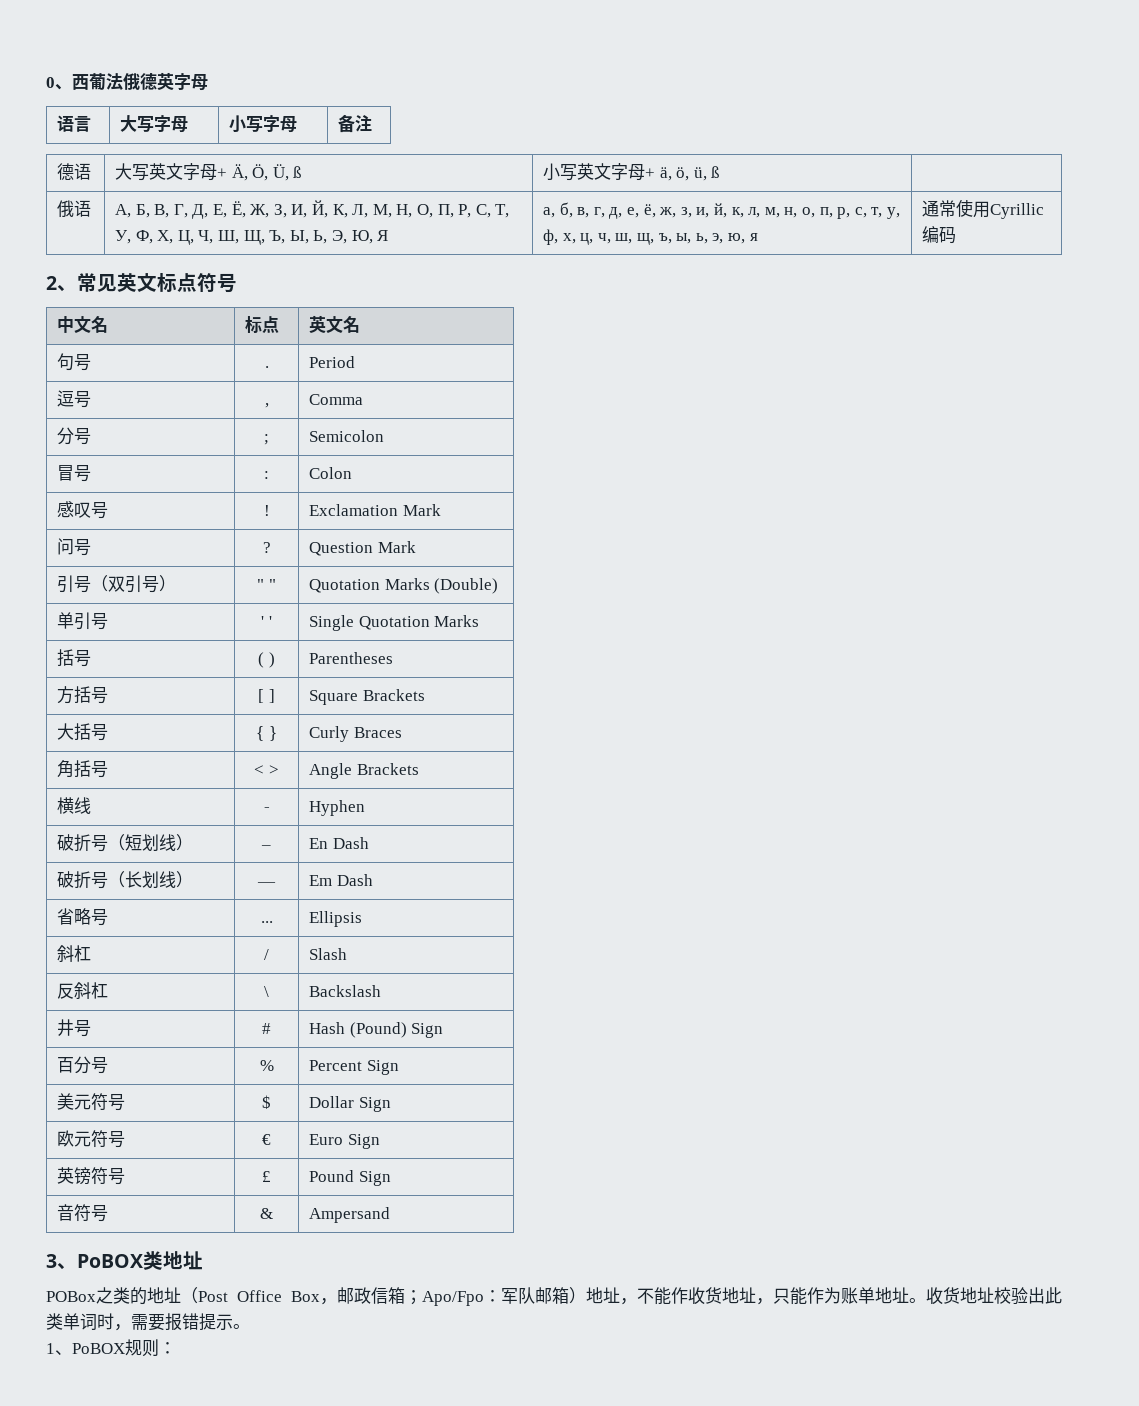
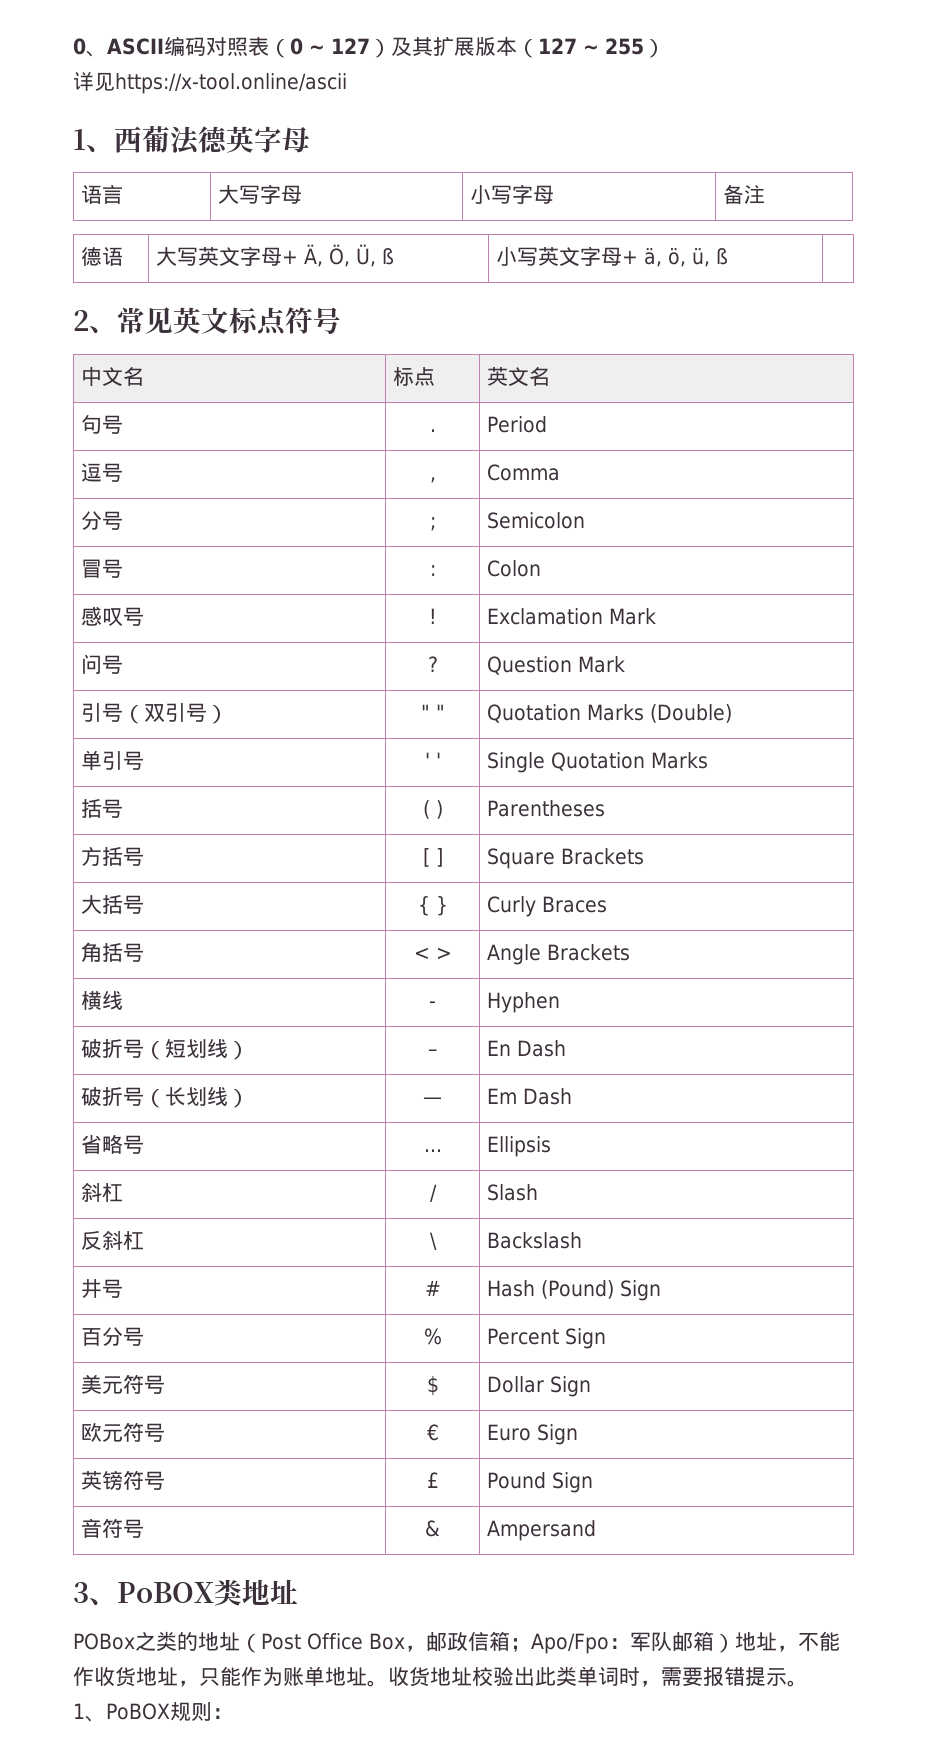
- 0、西葡法俄德英字母
+ 0、ASCII编码对照表（0 ~ 127）及其扩展版本（127 ~ 255）
+ 详见https://x-tool.online/ascii
+ 1、西葡法德英字母
- 俄语 | А, Б, В, Г, Д, Е, Ё, Ж, З, И, Й, К, Л, М, Н, О, П, Р, С, Т, У, Ф, Х, Ц, Ч, Ш, Щ, Ъ, Ы, Ь, Э, Ю, Я | а, б, в, г, д, е, ё, ж, з, и, й, к, л, м, н, о, п, р, с, т, у, ф, х, ц, ч, ш, щ, ъ, ы, ь, э, ю, я | 通常使用Cyrillic编码

